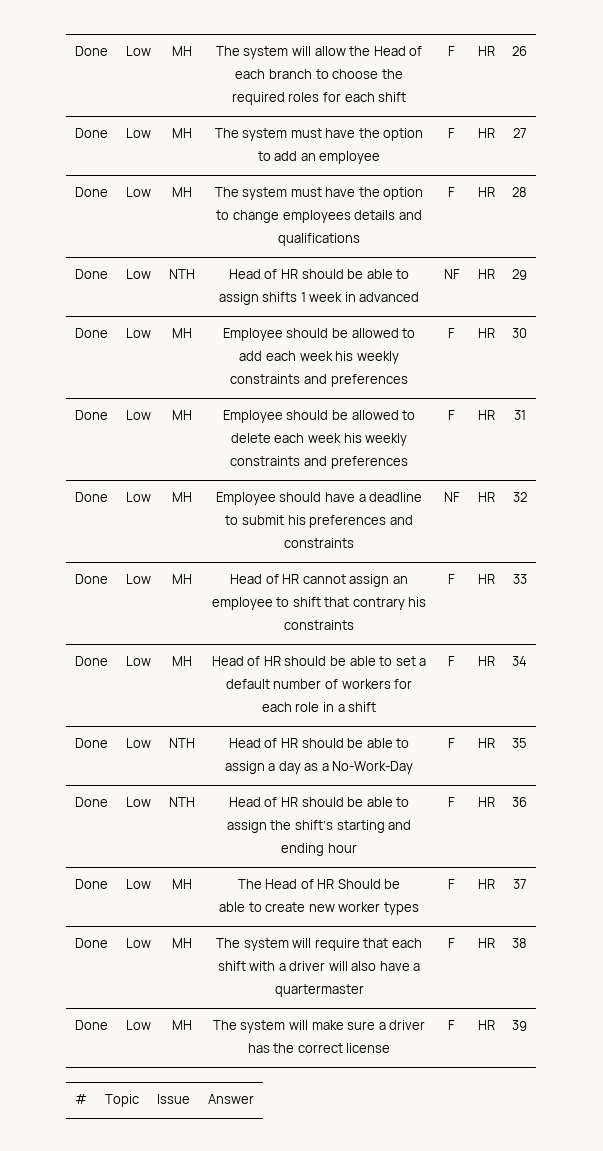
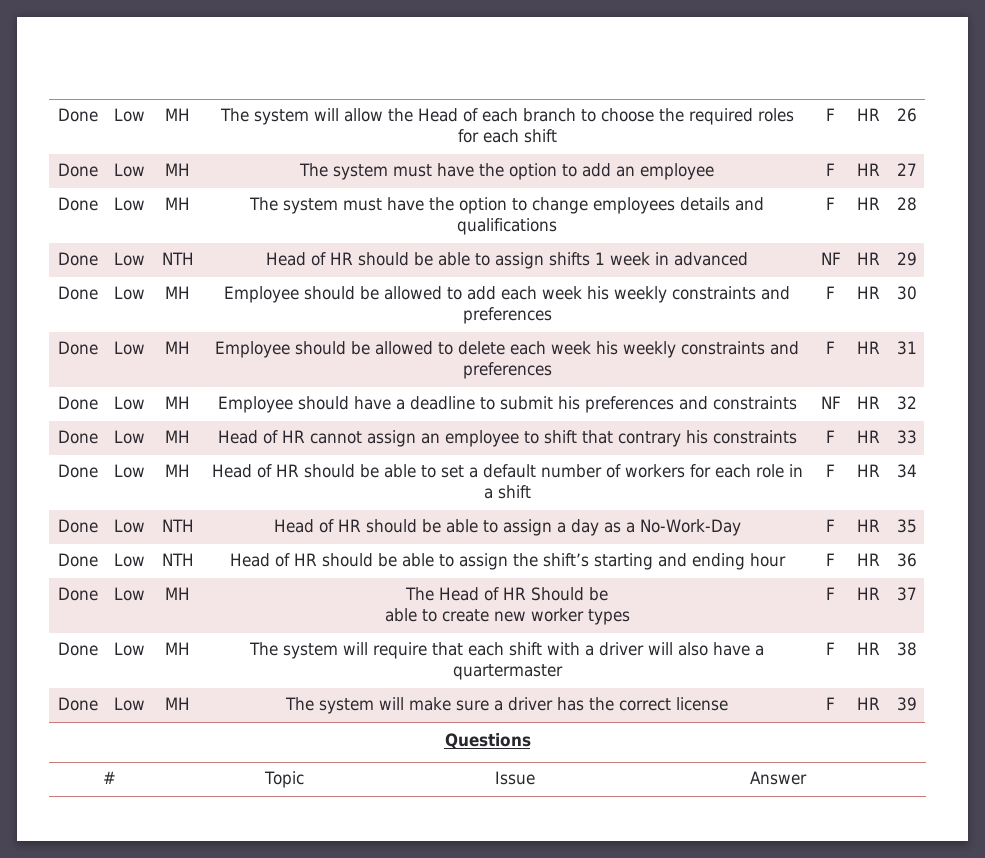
+ Questions

